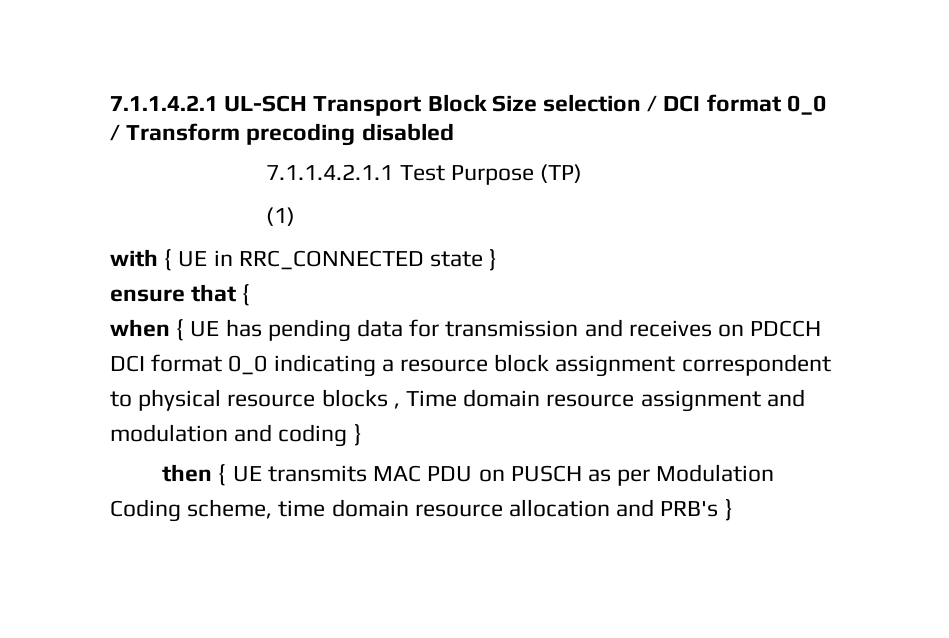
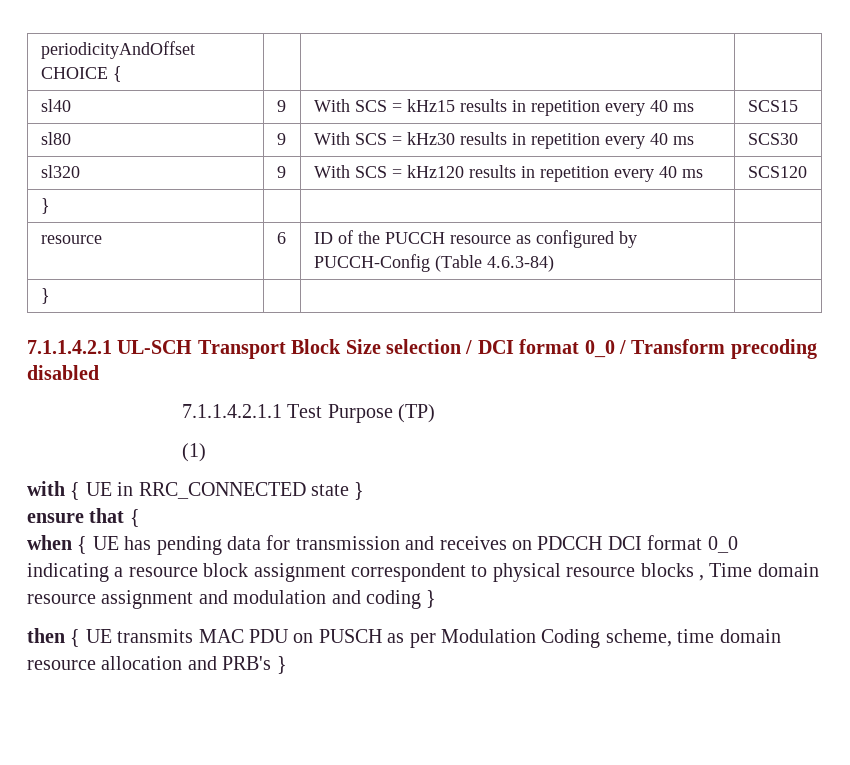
+ periodicityAndOffset CHOICE { | | |
+ sl40 | 9 | With SCS = kHz15 results in repetition every 40 ms | SCS15
+ sl80 | 9 | With SCS = kHz30 results in repetition every 40 ms | SCS30
+ sl320 | 9 | With SCS = kHz120 results in repetition every 40 ms | SCS120
+ } | | |
+ resource | 6 | ID of the PUCCH resource as configured by PUCCH-Config (Table 4.6.3-84) |
+ } | | |

